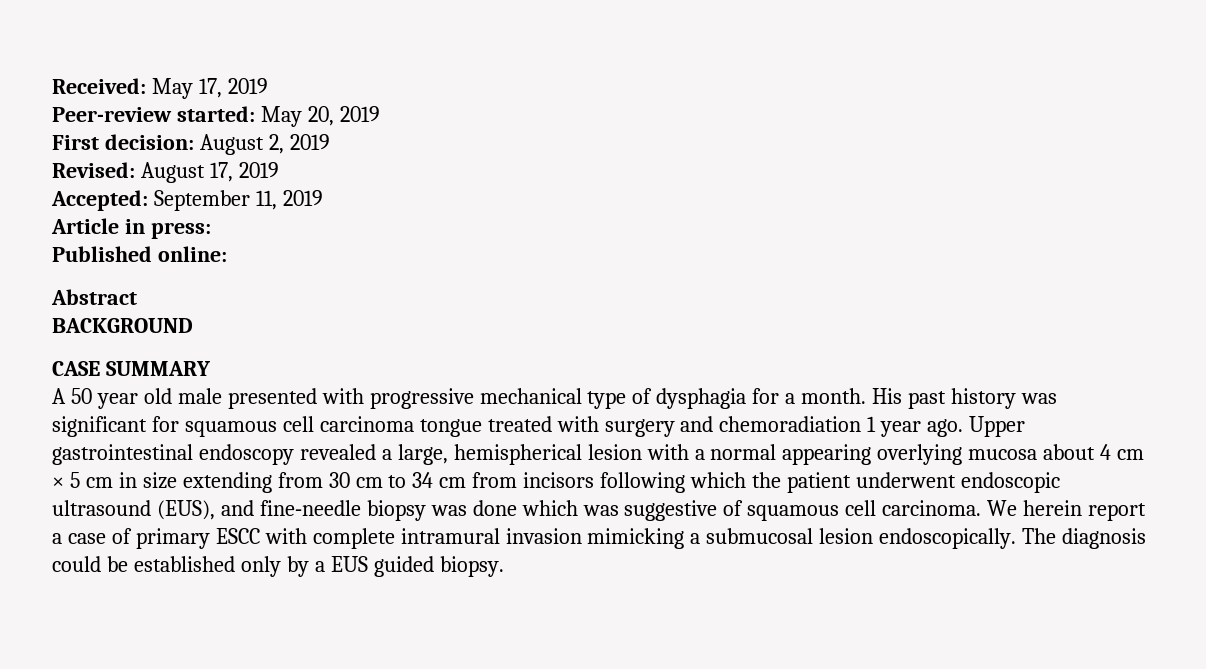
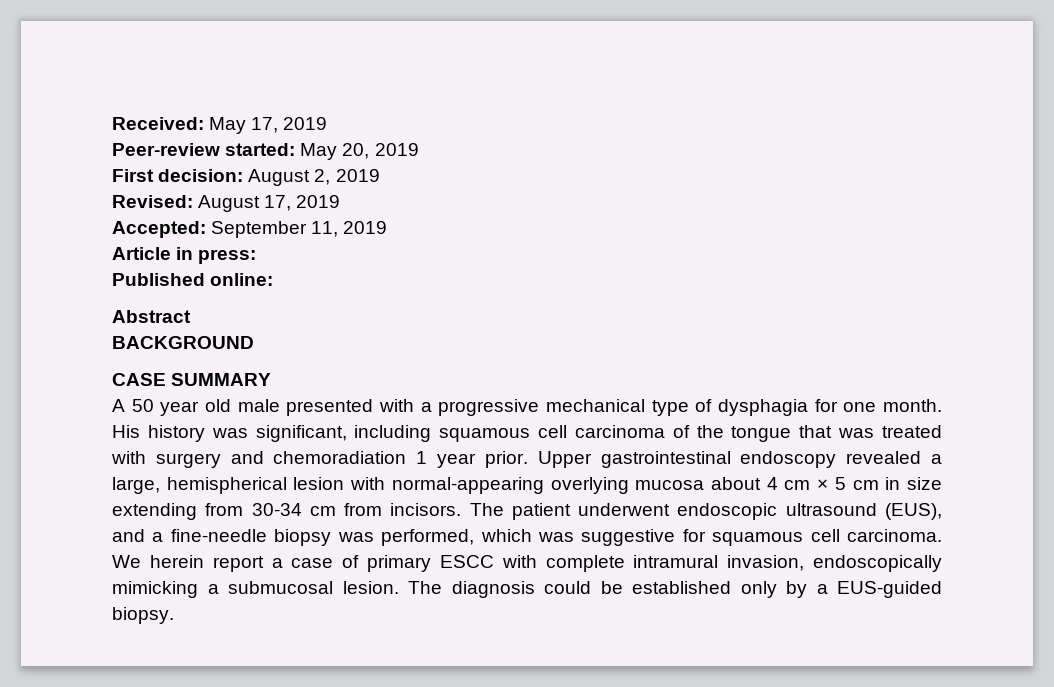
- A 50 year old male presented with progressive mechanical type of dysphagia for a month.
+ A 50 year old male presented with a progressive mechanical type of dysphagia for one month.
- His past history was significant for squamous cell carcinoma tongue treated with surgery and chemoradiation 1 year ago.
+ His history was significant, including squamous cell carcinoma of the tongue that was treated with surgery and chemoradiation 1 year prior.
- Upper gastrointestinal endoscopy revealed a large, hemispherical lesion with a normal appearing overlying mucosa about 4 cm × 5 cm in size extending from 30 cm to 34 cm from incisors following which the patient underwent endoscopic ultrasound (EUS), and fine‑needle biopsy was done which was suggestive of squamous cell carcinoma.
+ Upper gastrointestinal endoscopy revealed a large, hemispherical lesion with normal-appearing overlying mucosa about 4 cm × 5 cm in size extending from 30-34 cm from incisors. The patient underwent endoscopic ultrasound (EUS), and a fine‑needle biopsy was performed, which was suggestive for squamous cell carcinoma.
- We herein report a case of primary ESCC with complete intramural invasion mimicking a submucosal lesion endoscopically.
+ We herein report a case of primary ESCC with complete intramural invasion, endoscopically mimicking a submucosal lesion.
- The diagnosis could be established only by a EUS guided biopsy.
+ The diagnosis could be established only by a EUS-guided biopsy.

